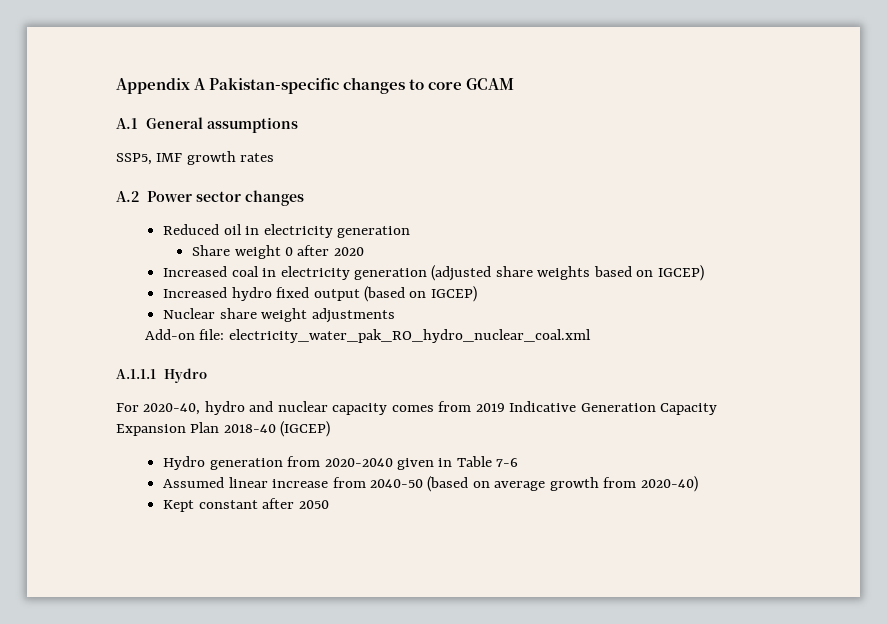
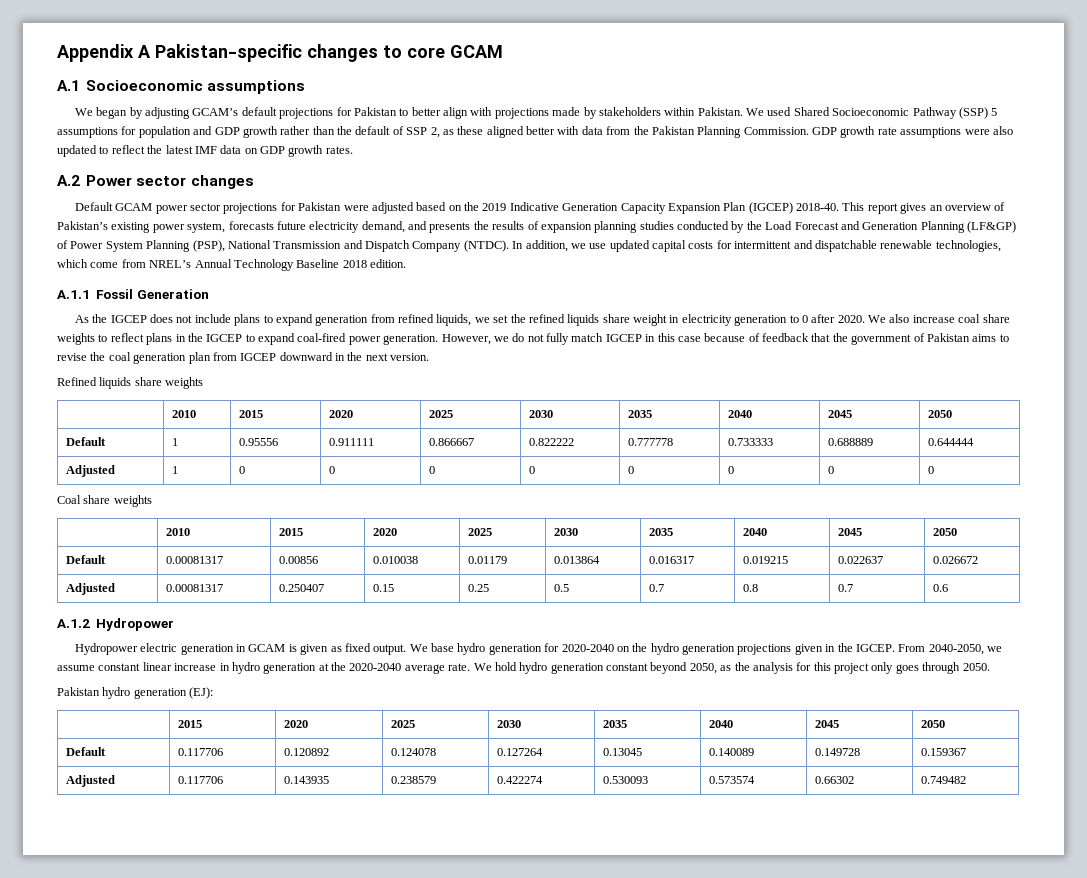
- A.1 General assumptions
+ A.1 Socioeconomic assumptions
- SSP5, IMF growth rates
+ We began by adjusting GCAM’s default projections for Pakistan to better align with projections made by stakeholders within Pakistan. We used Shared Socioeconomic Pathway (SSP) 5 assumptions for population and GDP growth rather than the default of SSP 2, as these aligned better with data from the Pakistan Planning Commission. GDP growth rate assumptions were also updated to reflect the latest IMF data on GDP growth rates.
  A.2 Power sector changes
- Reduced oil in electricity generation
- Share weight 0 after 2020
- Increased coal in electricity generation (adjusted share weights based on IGCEP)
- Increased hydro fixed output (based on IGCEP)
- Nuclear share weight adjustments
- Add-on file: electricity_water_pak_RO_hydro_nuclear_coal.xml
- A.1.1.1 Hydro
- For 2020-40, hydro and nuclear capacity comes from 2019 Indicative Generation Capacity Expansion Plan 2018-40 (IGCEP)
- Hydro generation from 2020-2040 given in Table 7-6
- Assumed linear increase from 2040-50 (based on average growth from 2020-40)
- Kept constant after 2050
+ Default GCAM power sector projections for Pakistan were adjusted based on the 2019 Indicative Generation Capacity Expansion Plan (IGCEP) 2018-40. This report gives an overview of Pakistan’s existing power system, forecasts future electricity demand, and presents the results of expansion planning studies conducted by the Load Forecast and Generation Planning (LF&GP) of Power System Planning (PSP), National Transmission and Dispatch Company (NTDC). In addition, we use updated capital costs for intermittent and dispatchable renewable technologies, which come from NREL’s Annual Technology Baseline 2018 edition.
+ A.1.1 Fossil Generation
+ As the IGCEP does not include plans to expand generation from refined liquids, we set the refined liquids share weight in electricity generation to 0 after 2020. We also increase coal share weights to reflect plans in the IGCEP to expand coal-fired power generation. However, we do not fully match IGCEP in this case because of feedback that the government of Pakistan aims to revise the coal generation plan from IGCEP downward in the next version.
+ Refined liquids share weights
+ | 2010 | 2015 | 2020 | 2025 | 2030 | 2035 | 2040 | 2045 | 2050
+ Default | 1 | 0.95556 | 0.911111 | 0.866667 | 0.822222 | 0.777778 | 0.733333 | 0.688889 | 0.644444
+ Adjusted | 1 | 0 | 0 | 0 | 0 | 0 | 0 | 0 | 0
+ Coal share weights
+ | 2010 | 2015 | 2020 | 2025 | 2030 | 2035 | 2040 | 2045 | 2050
+ Default | 0.00081317 | 0.00856 | 0.010038 | 0.01179 | 0.013864 | 0.016317 | 0.019215 | 0.022637 | 0.026672
+ Adjusted | 0.00081317 | 0.250407 | 0.15 | 0.25 | 0.5 | 0.7 | 0.8 | 0.7 | 0.6
+ A.1.2 Hydropower
+ Hydropower electric generation in GCAM is given as fixed output. We base hydro generation for 2020-2040 on the hydro generation projections given in the IGCEP. From 2040-2050, we assume constant linear increase in hydro generation at the 2020-2040 average rate. We hold hydro generation constant beyond 2050, as the analysis for this project only goes through 2050.
+ Pakistan hydro generation (EJ):
+ | 2015 | 2020 | 2025 | 2030 | 2035 | 2040 | 2045 | 2050
+ Default | 0.117706 | 0.120892 | 0.124078 | 0.127264 | 0.13045 | 0.140089 | 0.149728 | 0.159367
+ Adjusted | 0.117706 | 0.143935 | 0.238579 | 0.422274 | 0.530093 | 0.573574 | 0.66302 | 0.749482

